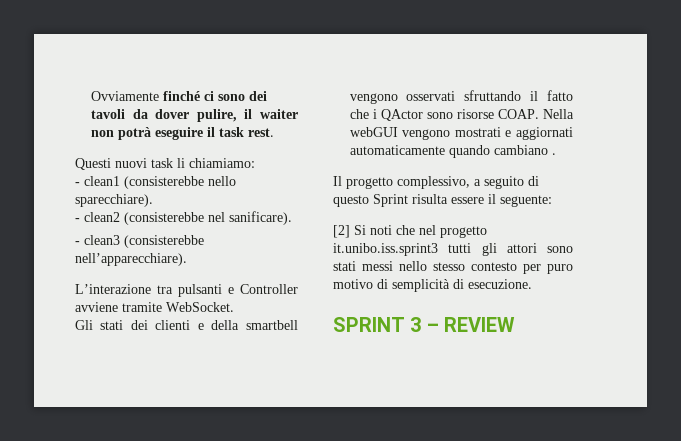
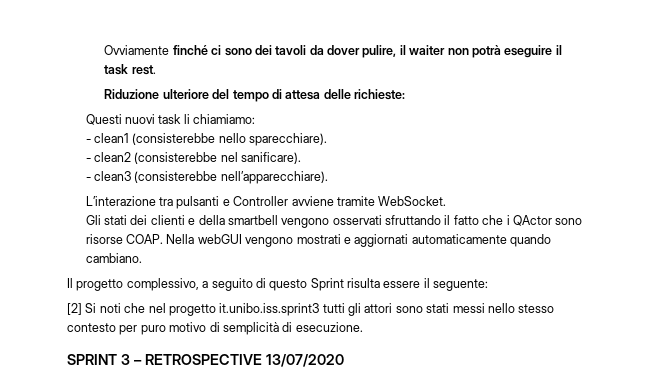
+ Riduzione ulteriore del tempo di attesa delle richieste:
- Nella webGUI vengono mostrati e aggiornati automaticamente quando cambiano .
+ Nella webGUI vengono mostrati e aggiornati automaticamente quando cambiano.
- SPRINT 3 – REVIEW
+ SPRINT 3 – RETROSPECTIVE 13/07/2020

